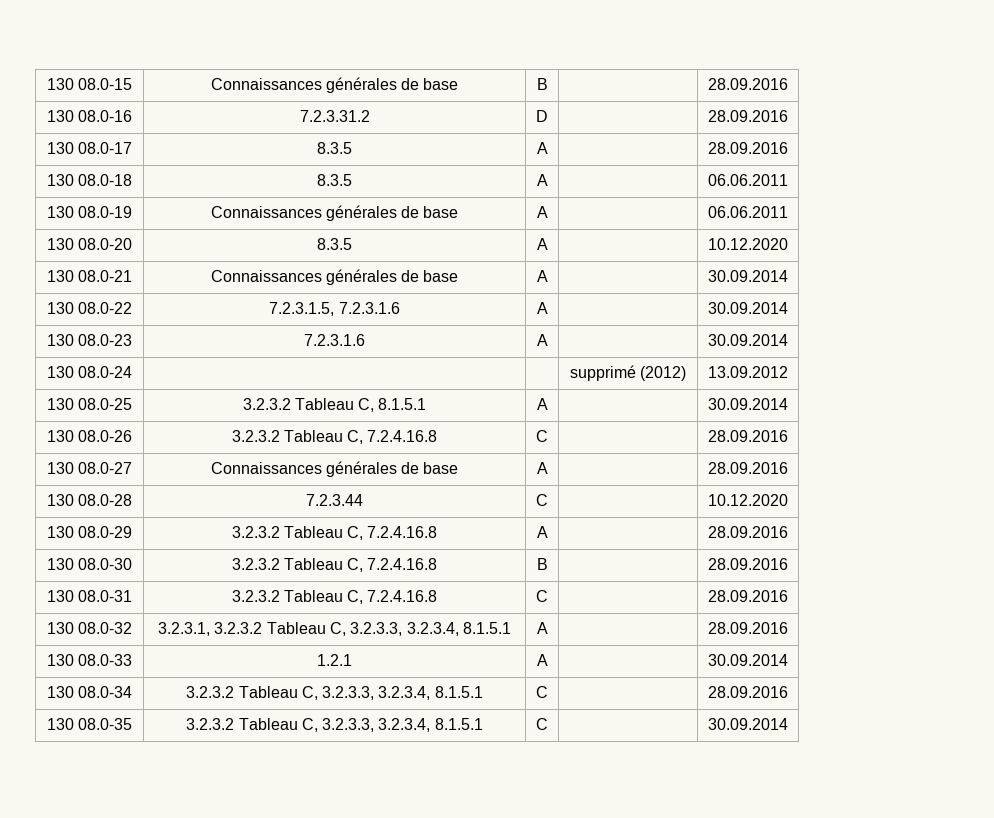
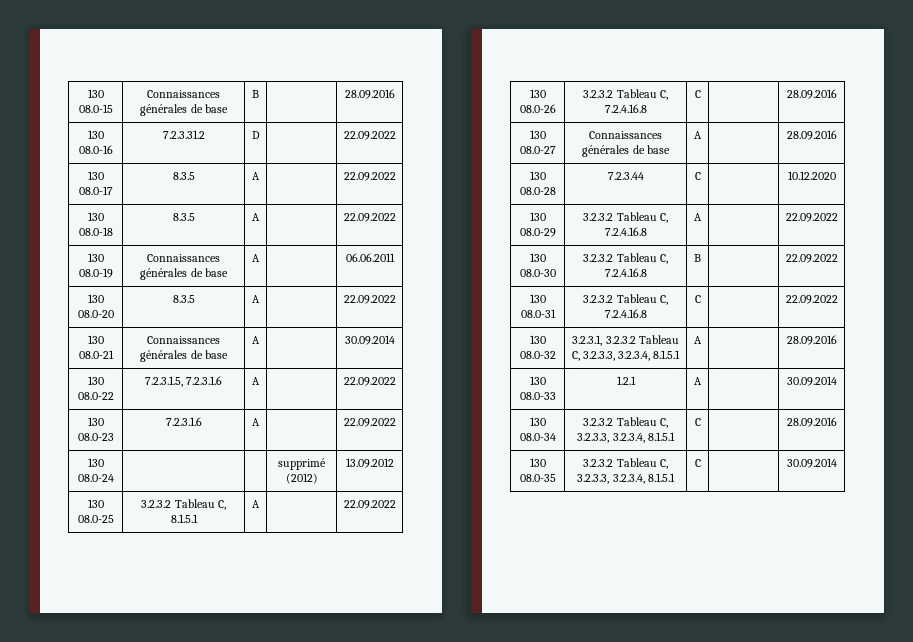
- 130 08.0-16 | 7.2.3.31.2 | D | | 28.09.2016
+ 130 08.0-16 | 7.2.3.31.2 | D | | 22.09.2022
- 130 08.0-17 | 8.3.5 | A | | 28.09.2016
+ 130 08.0-17 | 8.3.5 | A | | 22.09.2022
- 130 08.0-18 | 8.3.5 | A | | 06.06.2011
+ 130 08.0-18 | 8.3.5 | A | | 22.09.2022
- 130 08.0-20 | 8.3.5 | A | | 10.12.2020
+ 130 08.0-20 | 8.3.5 | A | | 22.09.2022
- 130 08.0-22 | 7.2.3.1.5, 7.2.3.1.6 | A | | 30.09.2014
+ 130 08.0-22 | 7.2.3.1.5, 7.2.3.1.6 | A | | 22.09.2022
- 130 08.0-23 | 7.2.3.1.6 | A | | 30.09.2014
+ 130 08.0-23 | 7.2.3.1.6 | A | | 22.09.2022
- 130 08.0-25 | 3.2.3.2 Tableau C, 8.1.5.1 | A | | 30.09.2014
+ 130 08.0-25 | 3.2.3.2 Tableau C, 8.1.5.1 | A | | 22.09.2022
- 130 08.0-29 | 3.2.3.2 Tableau C, 7.2.4.16.8 | A | | 28.09.2016
+ 130 08.0-29 | 3.2.3.2 Tableau C, 7.2.4.16.8 | A | | 22.09.2022
- 130 08.0-30 | 3.2.3.2 Tableau C, 7.2.4.16.8 | B | | 28.09.2016
+ 130 08.0-30 | 3.2.3.2 Tableau C, 7.2.4.16.8 | B | | 22.09.2022
- 130 08.0-31 | 3.2.3.2 Tableau C, 7.2.4.16.8 | C | | 28.09.2016
+ 130 08.0-31 | 3.2.3.2 Tableau C, 7.2.4.16.8 | C | | 22.09.2022

